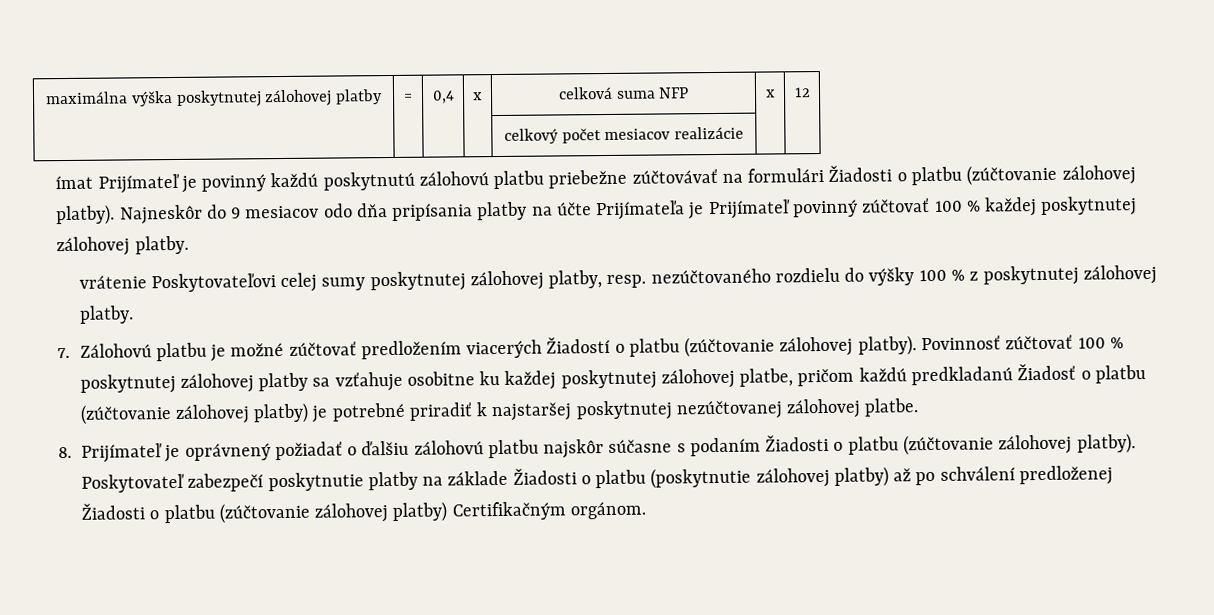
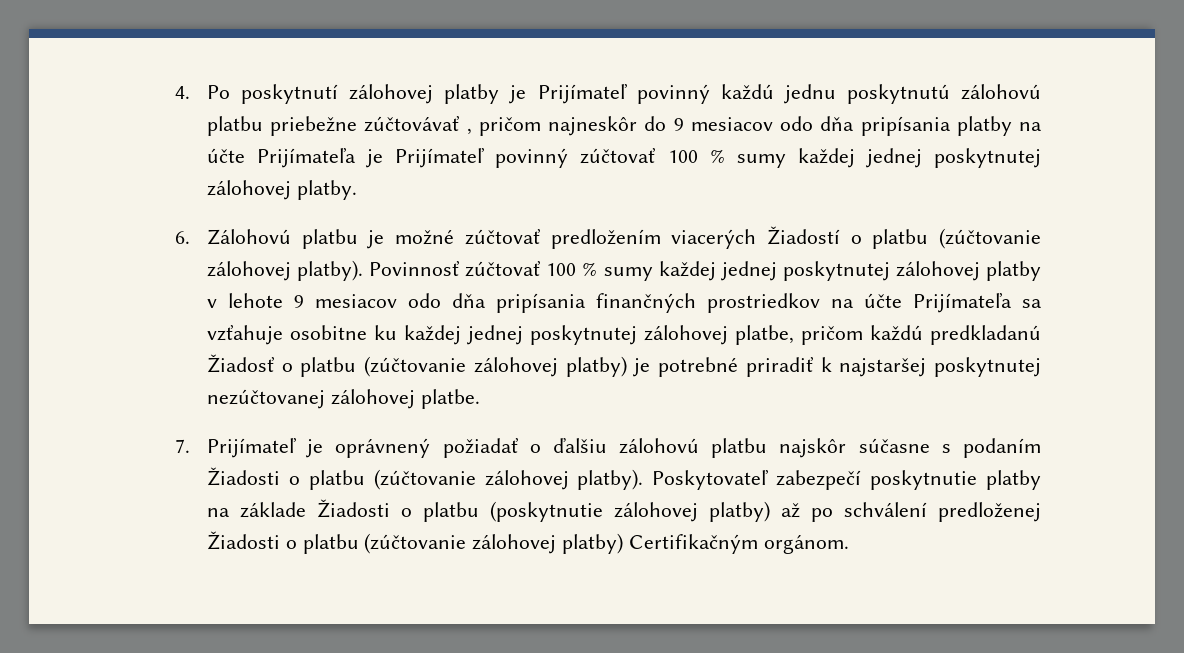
- maximálna výška poskytnutej zálohovej platby | = | 0,4 | x | celková suma NFP | x | 12
- | | | | celkový počet mesiacov realizácie | |
- ímat Prijímateľ je povinný každú poskytnutú zálohovú platbu priebežne zúčtovávať na formulári Žiadosti o platbu (zúčtovanie zálohovej platby). Najneskôr do 9 mesiacov odo dňa pripísania platby na účte Prijímateľa je Prijímateľ povinný zúčtovať 100 % každej poskytnutej zálohovej platby.
- vrátenie Poskytovateľovi celej sumy poskytnutej zálohovej platby, resp. nezúčtovaného rozdielu do výšky 100 % z poskytnutej zálohovej platby.
- 7. Zálohovú platbu je možné zúčtovať predložením viacerých Žiadostí o platbu (zúčtovanie zálohovej platby).
+ 4. Po poskytnutí zálohovej platby je Prijímateľ povinný každú jednu poskytnutú zálohovú platbu priebežne zúčtovávať , pričom najneskôr do 9 mesiacov odo dňa pripísania platby na účte Prijímateľa je Prijímateľ povinný zúčtovať 100 % sumy každej jednej poskytnutej zálohovej platby.
+ 6. Zálohovú platbu je možné zúčtovať predložením viacerých Žiadostí o platbu (zúčtovanie zálohovej platby).
- Povinnosť zúčtovať 100 % poskytnutej zálohovej platby sa vzťahuje osobitne ku každej poskytnutej zálohovej platbe, pričom každú predkladanú Žiadosť o platbu (zúčtovanie zálohovej platby) je potrebné priradiť k najstaršej poskytnutej nezúčtovanej zálohovej platbe.
+ Povinnosť zúčtovať 100 % sumy každej jednej poskytnutej zálohovej platby v lehote 9 mesiacov odo dňa pripísania finančných prostriedkov na účte Prijímateľa sa vzťahuje osobitne ku každej jednej poskytnutej zálohovej platbe, pričom každú predkladanú Žiadosť o platbu (zúčtovanie zálohovej platby) je potrebné priradiť k najstaršej poskytnutej nezúčtovanej zálohovej platbe.
- 8. Prijímateľ je oprávnený požiadať o ďalšiu zálohovú platbu najskôr súčasne s podaním Žiadosti o platbu (zúčtovanie zálohovej platby).
+ 7. Prijímateľ je oprávnený požiadať o ďalšiu zálohovú platbu najskôr súčasne s podaním Žiadosti o platbu (zúčtovanie zálohovej platby).

